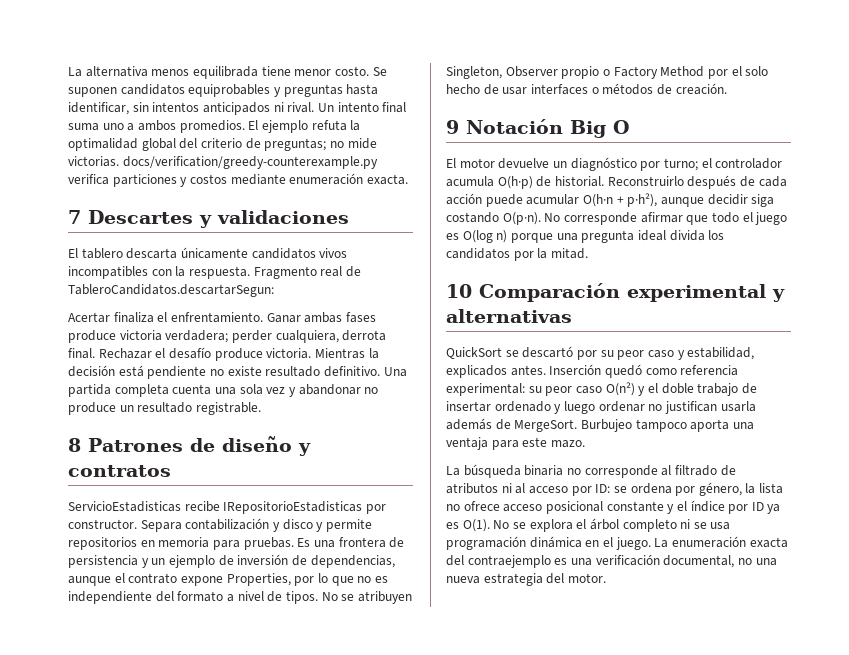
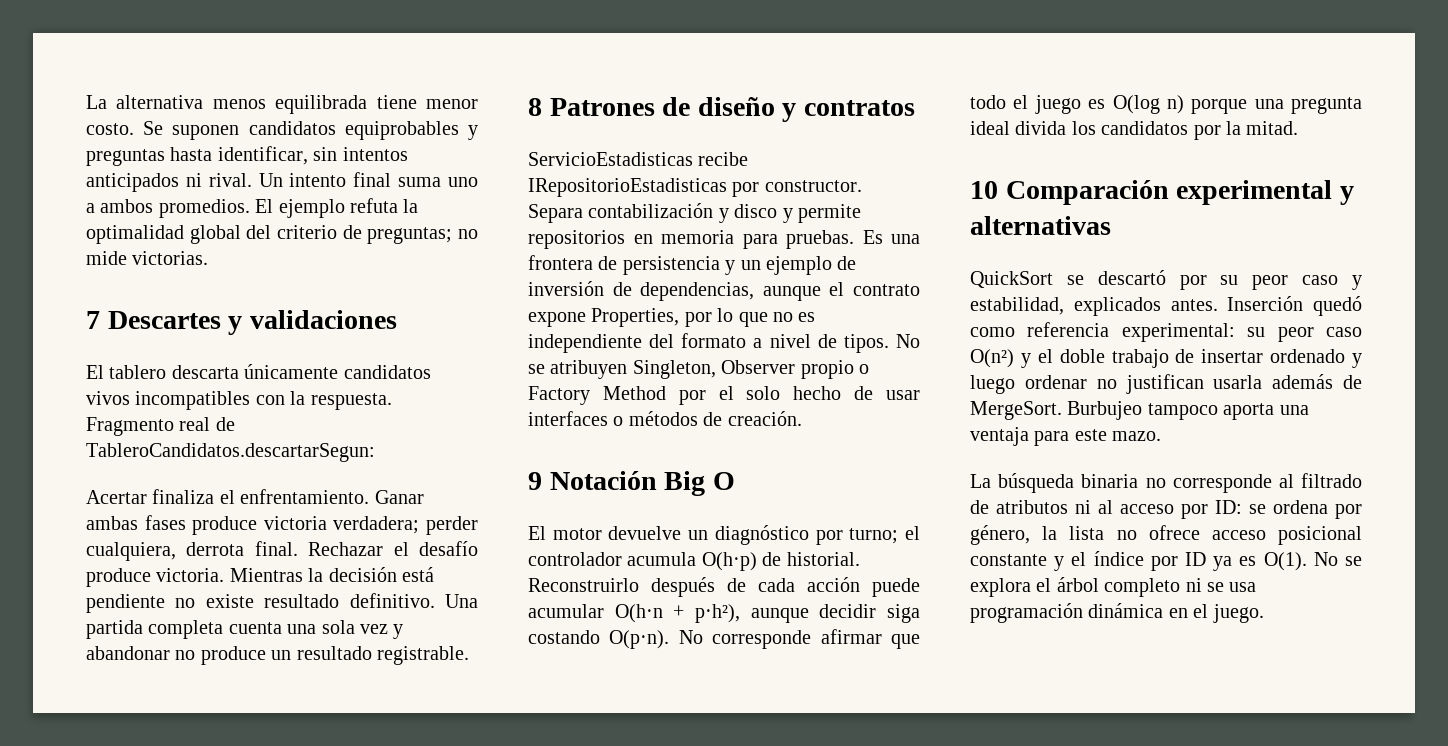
- El ejemplo refuta la optimalidad global del criterio de preguntas; no mide victorias. docs/verification/greedy-counterexample.py verifica particiones y costos mediante enumeración exacta.
+ El ejemplo refuta la optimalidad global del criterio de preguntas; no mide victorias.
- La enumeración exacta del contraejemplo es una verificación documental, no una nueva estrategia del motor.

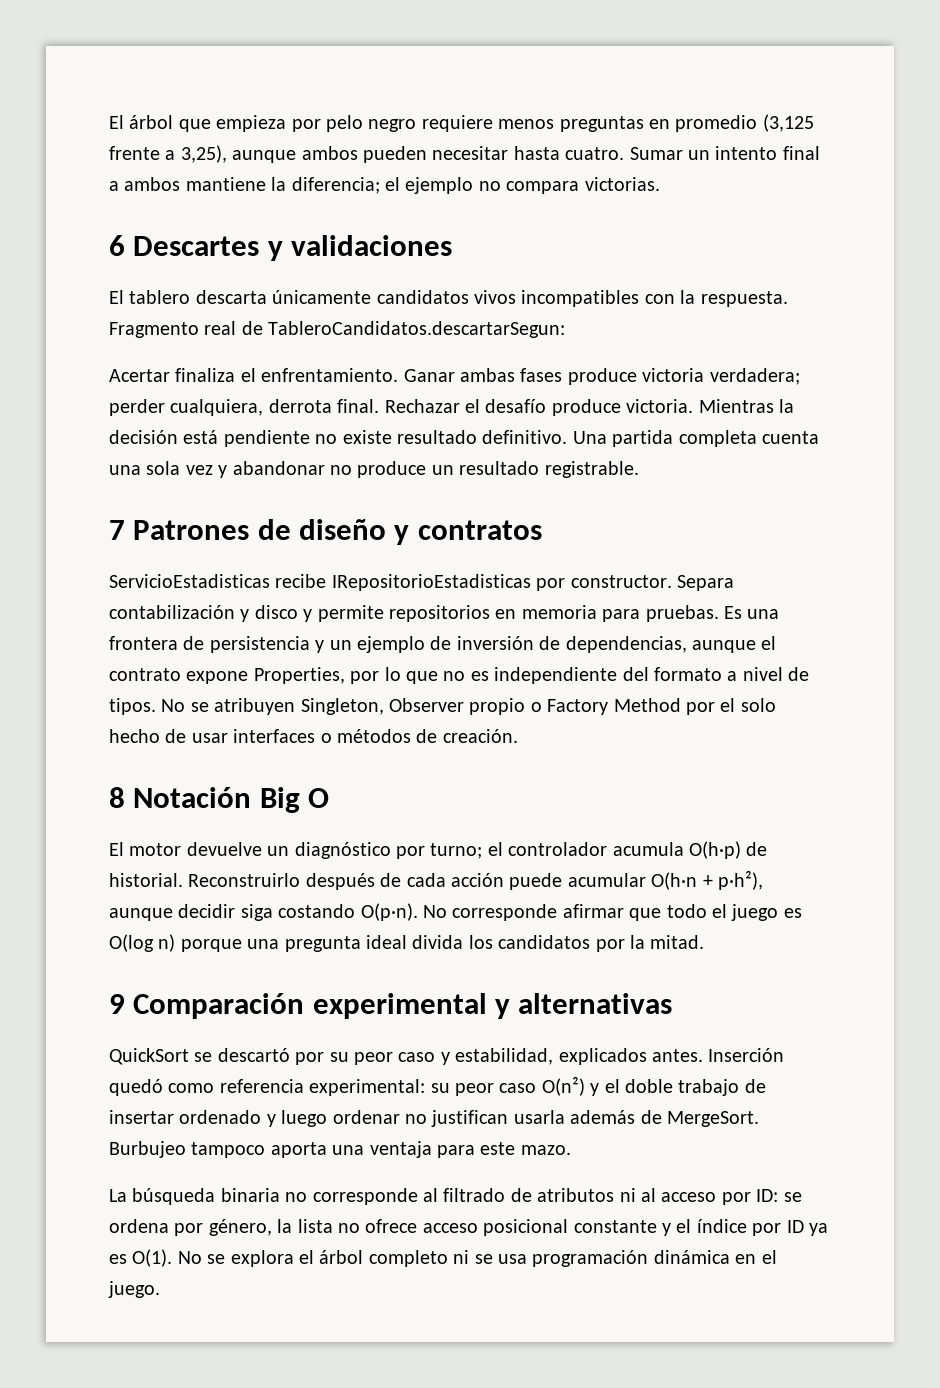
- La alternativa menos equilibrada tiene menor costo. Se suponen candidatos equiprobables y preguntas hasta identificar, sin intentos anticipados ni rival. Un intento final suma uno a ambos promedios. El ejemplo refuta la optimalidad global del criterio de preguntas; no mide victorias.
+ El árbol que empieza por pelo negro requiere menos preguntas en promedio (3,125 frente a 3,25), aunque ambos pueden necesitar hasta cuatro. Sumar un intento final a ambos mantiene la diferencia; el ejemplo no compara victorias.
- 7 Descartes y validaciones
+ 6 Descartes y validaciones
- 8 Patrones de diseño y contratos
+ 7 Patrones de diseño y contratos
- 9 Notación Big O
+ 8 Notación Big O
- 10 Comparación experimental y alternativas
+ 9 Comparación experimental y alternativas

